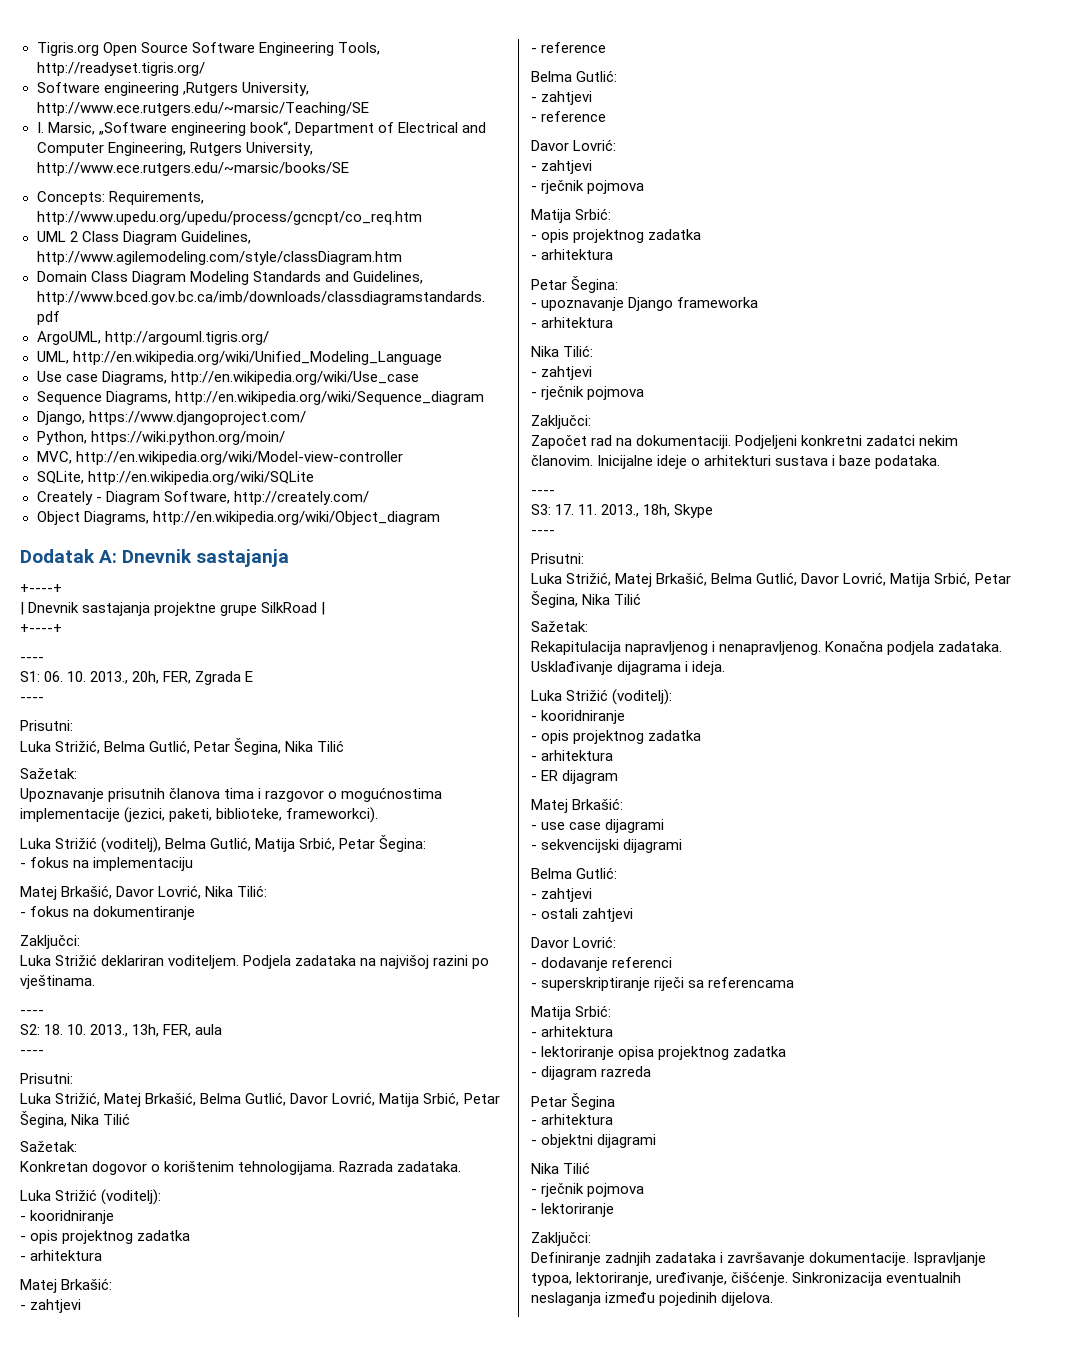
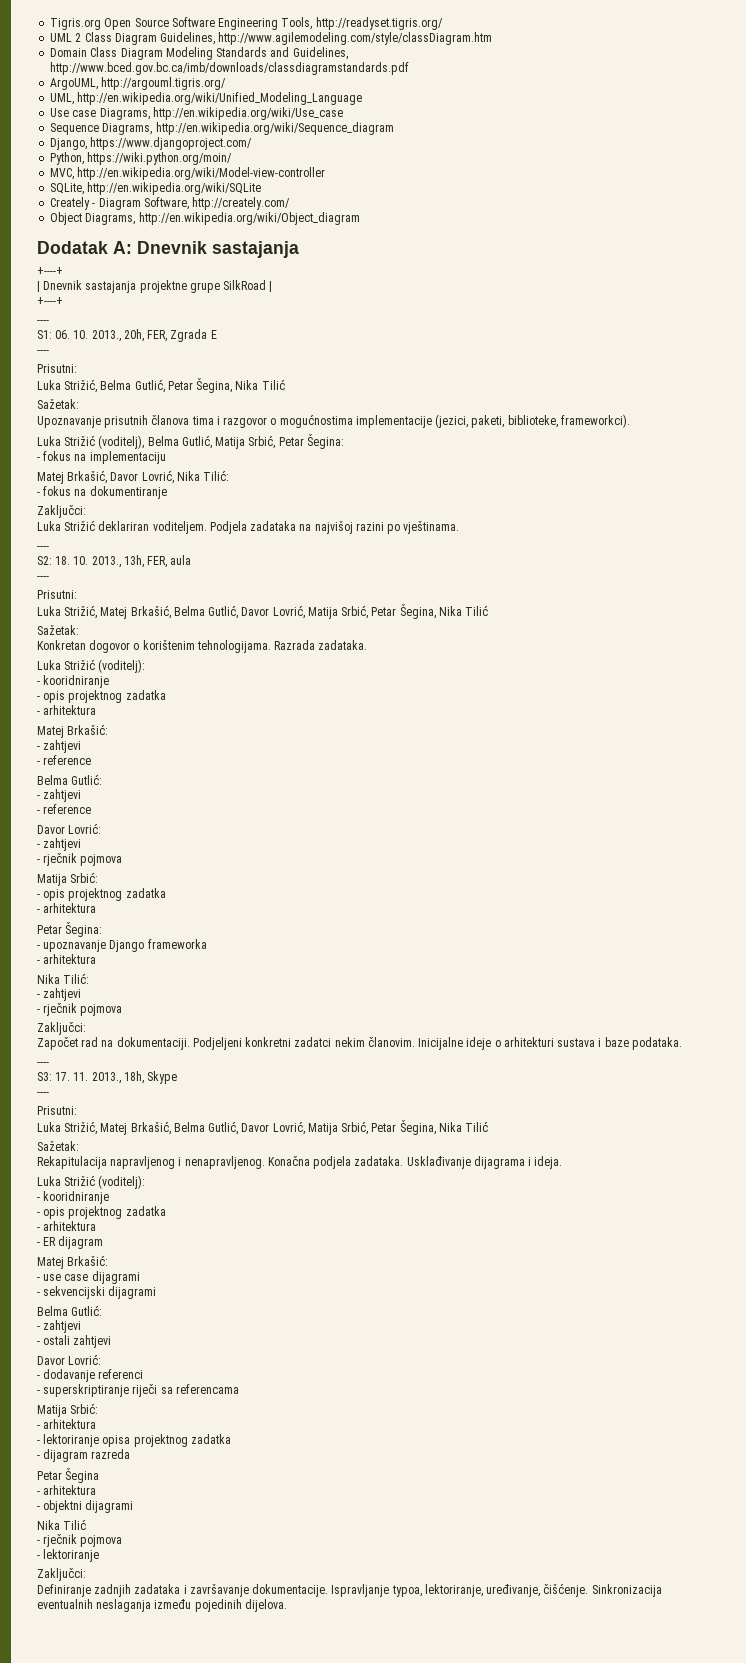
- Software engineering ,Rutgers University, http://www.ece.rutgers.edu/~marsic/Teaching/SE
- I. Marsic, „Software engineering book“, Department of Electrical and Computer Engineering, Rutgers University, http://www.ece.rutgers.edu/~marsic/books/SE
- Concepts: Requirements, http://www.upedu.org/upedu/process/gcncpt/co_req.htm

